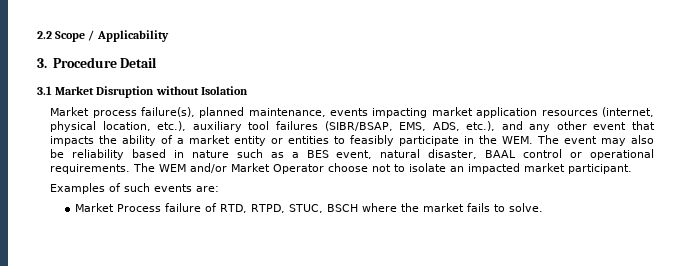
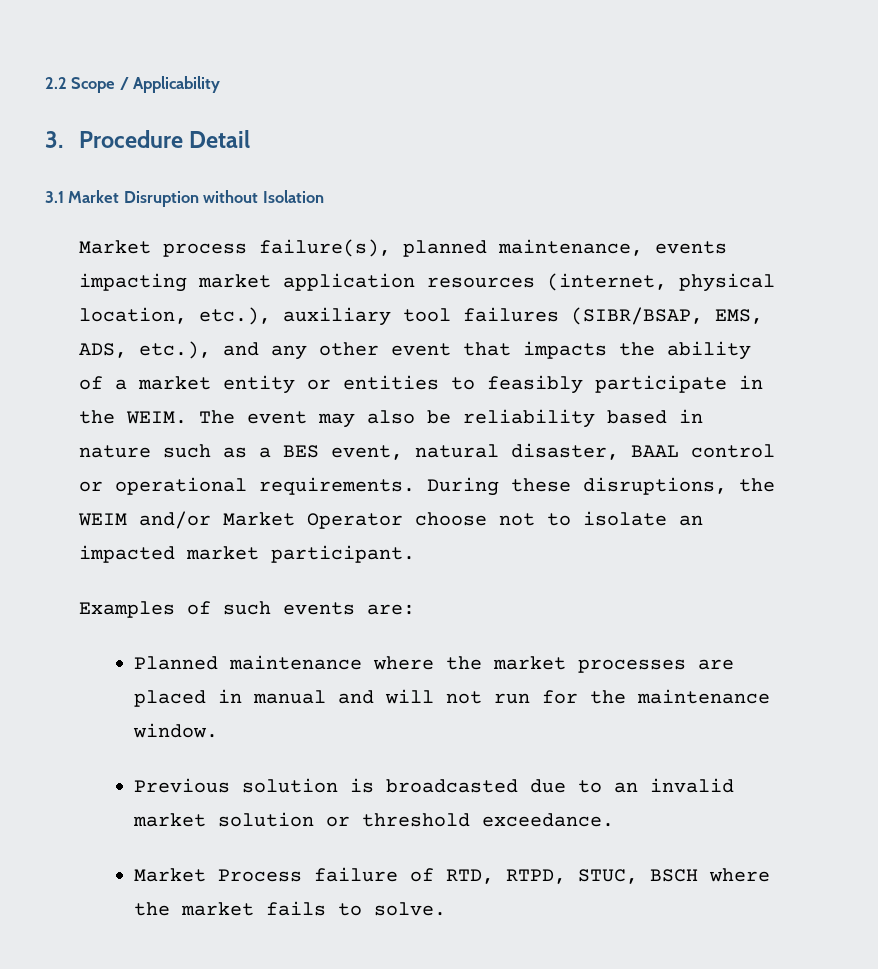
- Market process failure(s), planned maintenance, events impacting market application resources (internet, physical location, etc.), auxiliary tool failures (SIBR/BSAP, EMS, ADS, etc.), and any other event that impacts the ability of a market entity or entities to feasibly participate in the WEM. The event may also be reliability based in nature such as a BES event, natural disaster, BAAL control or operational requirements.
+ Market process failure(s), planned maintenance, events impacting market application resources (internet, physical location, etc.), auxiliary tool failures (SIBR/BSAP, EMS, ADS, etc.), and any other event that impacts the ability of a market entity or entities to feasibly participate in the WEIM. The event may also be reliability based in nature such as a BES event, natural disaster, BAAL control or operational requirements.
- The WEM and/or Market Operator choose not to isolate an impacted market participant.
+ During these disruptions, the WEIM and/or Market Operator choose not to isolate an impacted market participant.
+ Planned maintenance where the market processes are placed in manual and will not run for the maintenance window.
+ Previous solution is broadcasted due to an invalid market solution or threshold exceedance.

